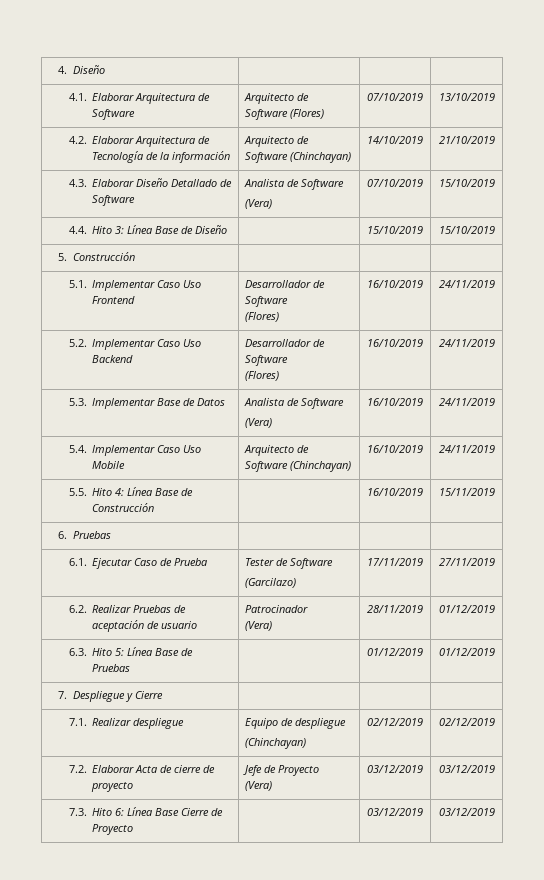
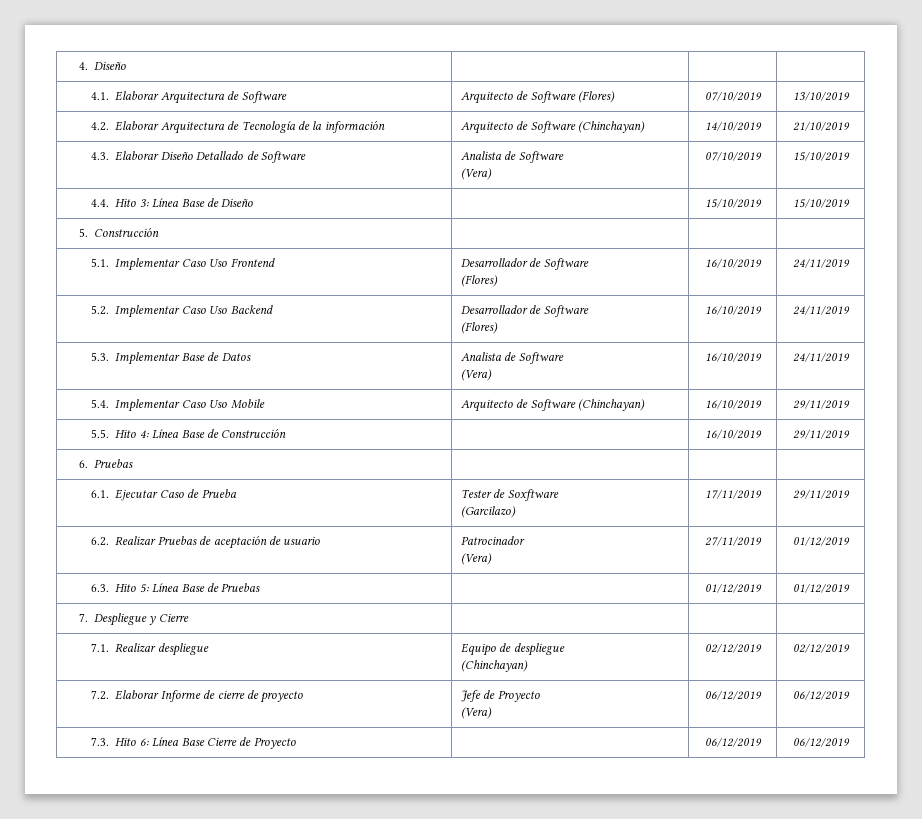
- 5.4. Implementar Caso Uso Mobile | Arquitecto de Software (Chinchayan) | 16/10/2019 | 24/11/2019
+ 5.4. Implementar Caso Uso Mobile | Arquitecto de Software (Chinchayan) | 16/10/2019 | 29/11/2019
- 5.5. Hito 4: Línea Base de Construcción | | 16/10/2019 | 15/11/2019
+ 5.5. Hito 4: Línea Base de Construcción | | 16/10/2019 | 29/11/2019
- 6.1. Ejecutar Caso de Prueba | Tester de Software
- (Garcilazo) | 17/11/2019 | 27/11/2019
+ 6.1. Ejecutar Caso de Prueba | Tester de Soxftware
+ (Garcilazo) | 17/11/2019 | 29/11/2019
  6.2. Realizar Pruebas de aceptación de usuario | Patrocinador
- (Vera) | 28/11/2019 | 01/12/2019
+ (Vera) | 27/11/2019 | 01/12/2019
- 7.2. Elaborar Acta de cierre de proyecto | Jefe de Proyecto
- (Vera) | 03/12/2019 | 03/12/2019
+ 7.2. Elaborar Informe de cierre de proyecto | Jefe de Proyecto
+ (Vera) | 06/12/2019 | 06/12/2019
- 7.3. Hito 6: Línea Base Cierre de Proyecto | | 03/12/2019 | 03/12/2019
+ 7.3. Hito 6: Línea Base Cierre de Proyecto | | 06/12/2019 | 06/12/2019

